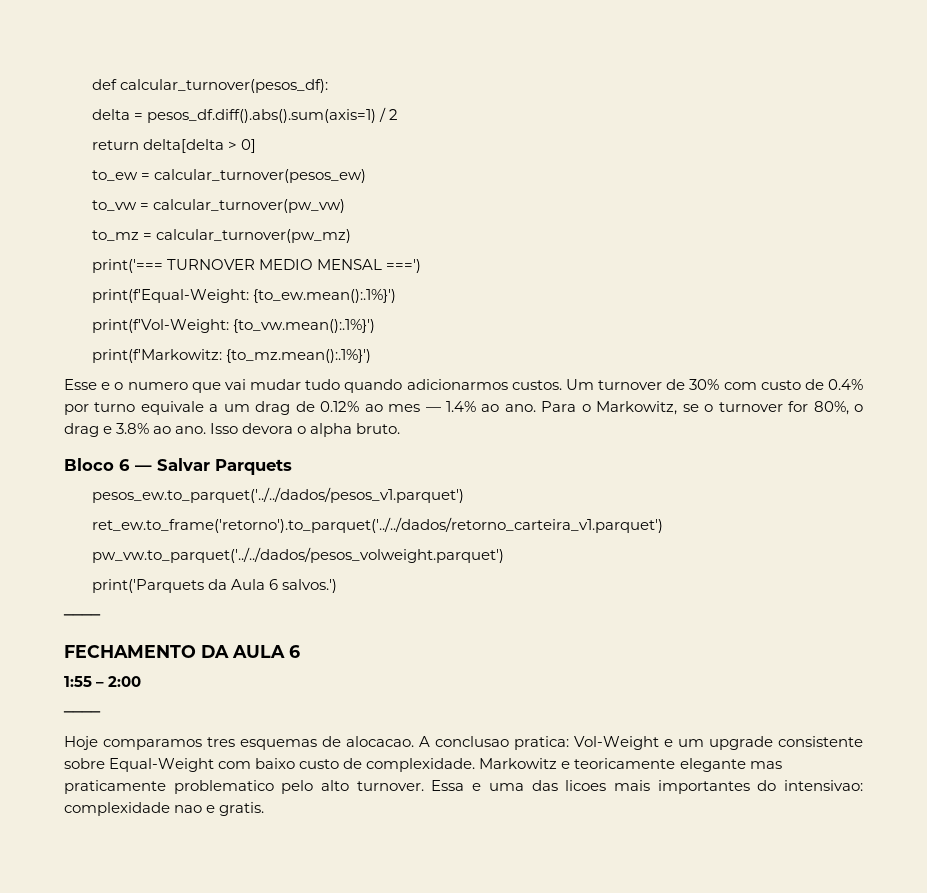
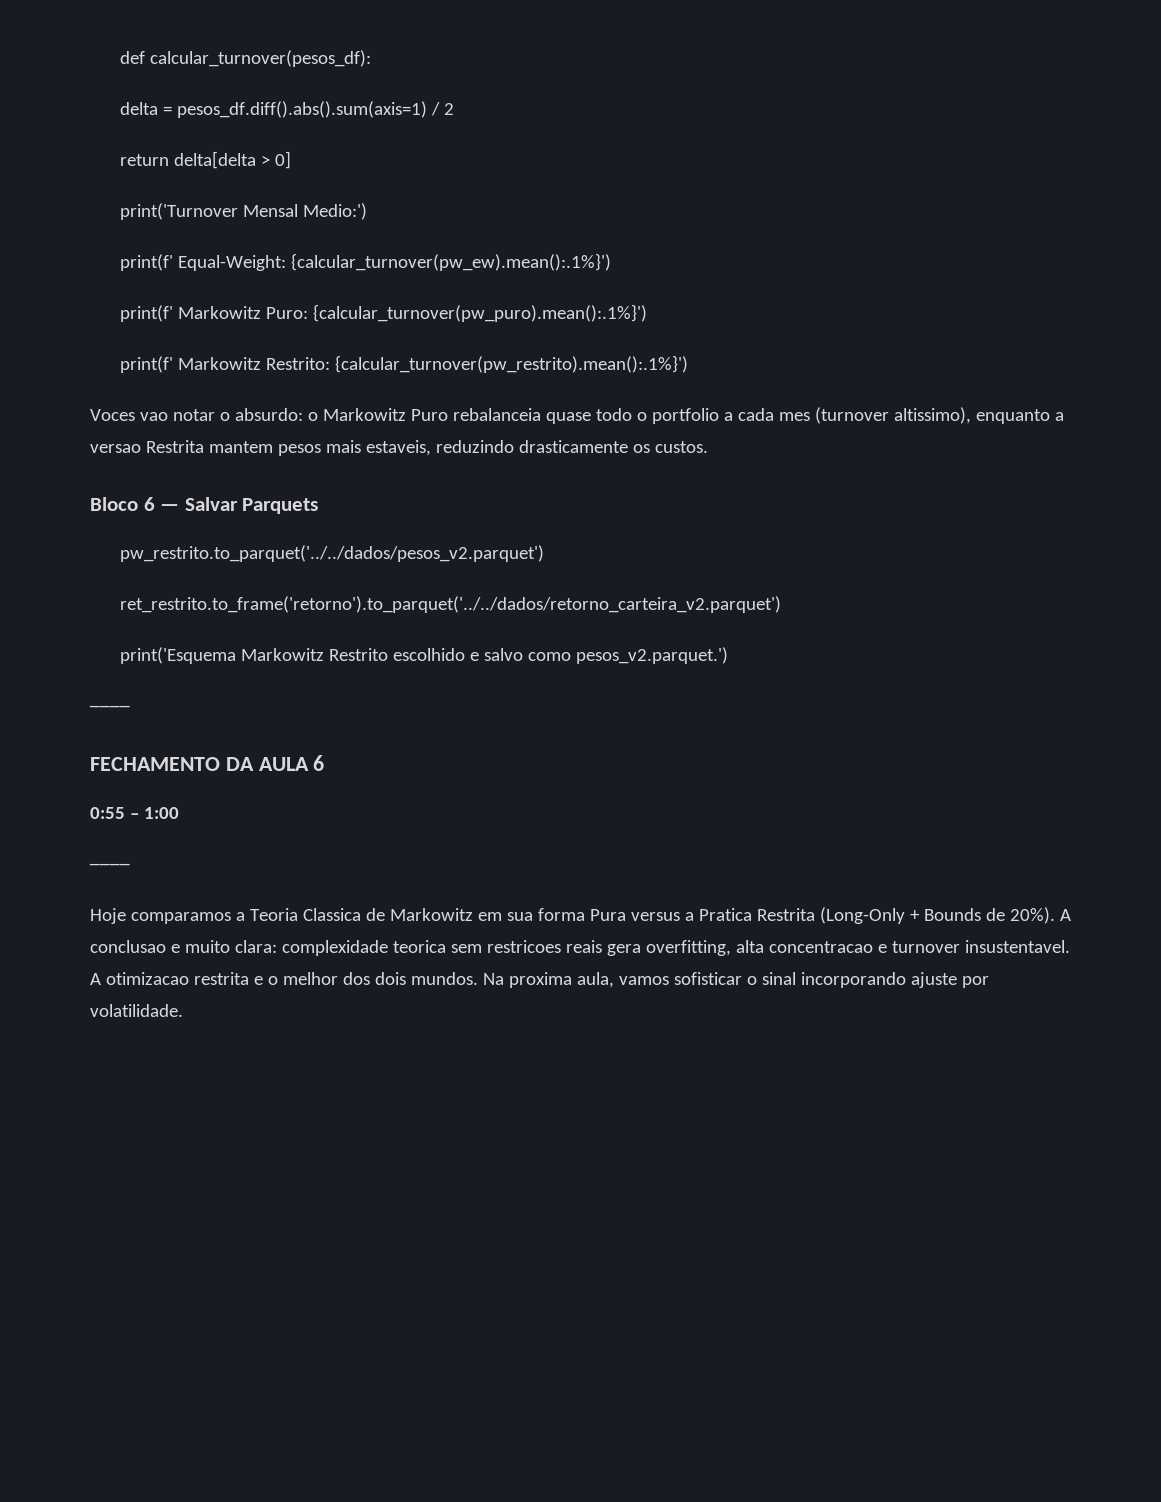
- to_ew = calcular_turnover(pesos_ew)
- to_vw = calcular_turnover(pw_vw)
- to_mz = calcular_turnover(pw_mz)
- print('=== TURNOVER MEDIO MENSAL ===')
- print(f'Equal-Weight: {to_ew.mean():.1%}')
- print(f'Vol-Weight: {to_vw.mean():.1%}')
- print(f'Markowitz: {to_mz.mean():.1%}')
- Esse e o numero que vai mudar tudo quando adicionarmos custos. Um turnover de 30% com custo de 0.4% por turno equivale a um drag de 0.12% ao mes — 1.4% ao ano. Para o Markowitz, se o turnover for 80%, o drag e 3.8% ao ano. Isso devora o alpha bruto.
+ print('Turnover Mensal Medio:')
+ print(f' Equal-Weight: {calcular_turnover(pw_ew).mean():.1%}')
+ print(f' Markowitz Puro: {calcular_turnover(pw_puro).mean():.1%}')
+ print(f' Markowitz Restrito: {calcular_turnover(pw_restrito).mean():.1%}')
+ Voces vao notar o absurdo: o Markowitz Puro rebalanceia quase todo o portfolio a cada mes (turnover altissimo), enquanto a versao Restrita mantem pesos mais estaveis, reduzindo drasticamente os custos.
- pesos_ew.to_parquet('../../dados/pesos_v1.parquet')
- ret_ew.to_frame('retorno').to_parquet('../../dados/retorno_carteira_v1.parquet')
- pw_vw.to_parquet('../../dados/pesos_volweight.parquet')
- print('Parquets da Aula 6 salvos.')
+ pw_restrito.to_parquet('../../dados/pesos_v2.parquet')
+ ret_restrito.to_frame('retorno').to_parquet('../../dados/retorno_carteira_v2.parquet')
+ print('Esquema Markowitz Restrito escolhido e salvo como pesos_v2.parquet.')
- 1:55 – 2:00
+ 0:55 – 1:00
- Hoje comparamos tres esquemas de alocacao. A conclusao pratica: Vol-Weight e um upgrade consistente sobre Equal-Weight com baixo custo de complexidade. Markowitz e teoricamente elegante mas praticamente problematico pelo alto turnover. Essa e uma das licoes mais importantes do intensivao: complexidade nao e gratis.
+ Hoje comparamos a Teoria Classica de Markowitz em sua forma Pura versus a Pratica Restrita (Long-Only + Bounds de 20%). A conclusao e muito clara: complexidade teorica sem restricoes reais gera overfitting, alta concentracao e turnover insustentavel. A otimizacao restrita e o melhor dos dois mundos. Na proxima aula, vamos sofisticar o sinal incorporando ajuste por volatilidade.

